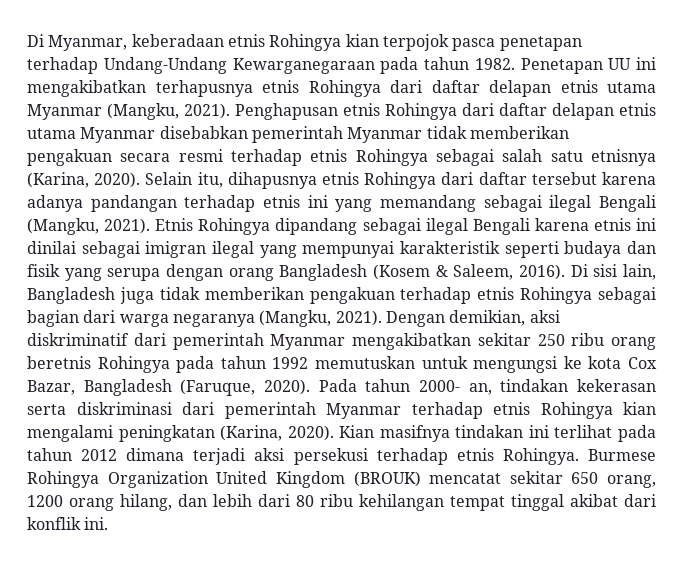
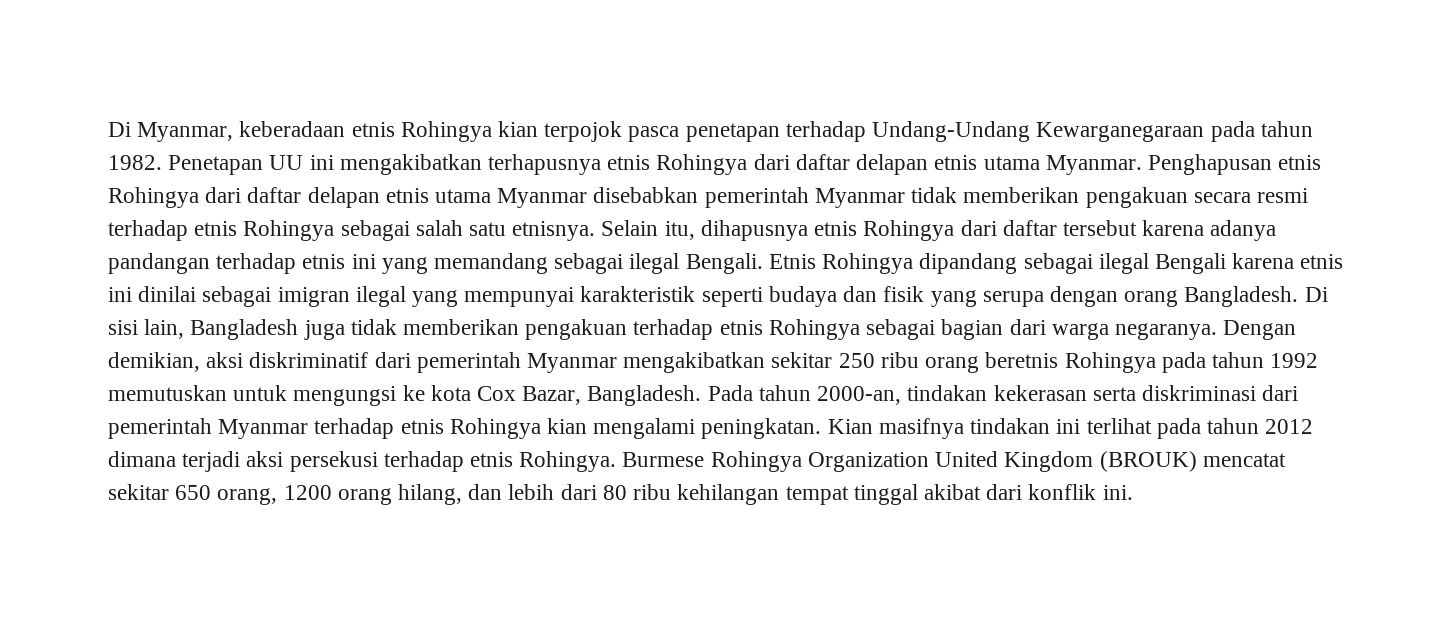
- Penetapan UU ini mengakibatkan terhapusnya etnis Rohingya dari daftar delapan etnis utama Myanmar (Mangku, 2021).
+ Penetapan UU ini mengakibatkan terhapusnya etnis Rohingya dari daftar delapan etnis utama Myanmar.
- Penghapusan etnis Rohingya dari daftar delapan etnis utama Myanmar disebabkan pemerintah Myanmar tidak memberikan pengakuan secara resmi terhadap etnis Rohingya sebagai salah satu etnisnya (Karina, 2020).
+ Penghapusan etnis Rohingya dari daftar delapan etnis utama Myanmar disebabkan pemerintah Myanmar tidak memberikan pengakuan secara resmi terhadap etnis Rohingya sebagai salah satu etnisnya.
- Selain itu, dihapusnya etnis Rohingya dari daftar tersebut karena adanya pandangan terhadap etnis ini yang memandang sebagai ilegal Bengali (Mangku, 2021).
+ Selain itu, dihapusnya etnis Rohingya dari daftar tersebut karena adanya pandangan terhadap etnis ini yang memandang sebagai ilegal Bengali.
- Etnis Rohingya dipandang sebagai ilegal Bengali karena etnis ini dinilai sebagai imigran ilegal yang mempunyai karakteristik seperti budaya dan fisik yang serupa dengan orang Bangladesh (Kosem & Saleem, 2016).
+ Etnis Rohingya dipandang sebagai ilegal Bengali karena etnis ini dinilai sebagai imigran ilegal yang mempunyai karakteristik seperti budaya dan fisik yang serupa dengan orang Bangladesh.
- Di sisi lain, Bangladesh juga tidak memberikan pengakuan terhadap etnis Rohingya sebagai bagian dari warga negaranya (Mangku, 2021).
+ Di sisi lain, Bangladesh juga tidak memberikan pengakuan terhadap etnis Rohingya sebagai bagian dari warga negaranya.
- Dengan demikian, aksi diskriminatif dari pemerintah Myanmar mengakibatkan sekitar 250 ribu orang beretnis Rohingya pada tahun 1992 memutuskan untuk mengungsi ke kota Cox Bazar, Bangladesh (Faruque, 2020). Pada tahun 2000- an, tindakan kekerasan serta diskriminasi dari pemerintah Myanmar terhadap etnis Rohingya kian mengalami peningkatan (Karina, 2020).
+ Dengan demikian, aksi diskriminatif dari pemerintah Myanmar mengakibatkan sekitar 250 ribu orang beretnis Rohingya pada tahun 1992 memutuskan untuk mengungsi ke kota Cox Bazar, Bangladesh. Pada tahun 2000-an, tindakan kekerasan serta diskriminasi dari pemerintah Myanmar terhadap etnis Rohingya kian mengalami peningkatan.

